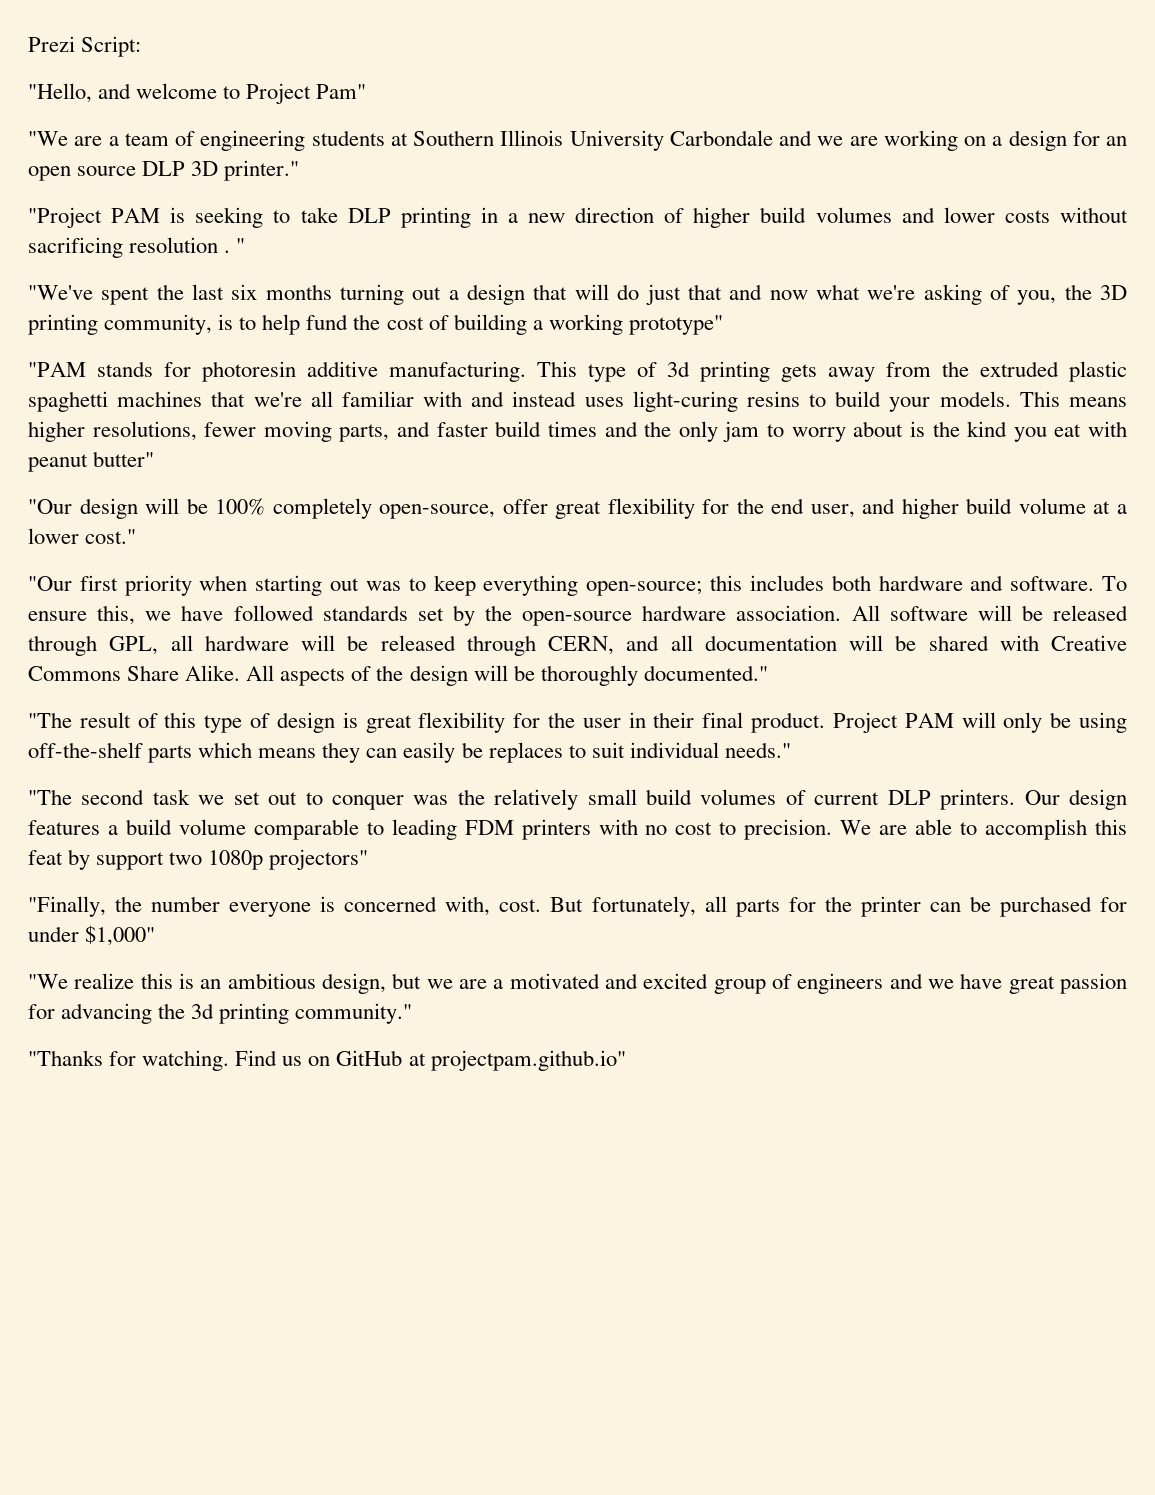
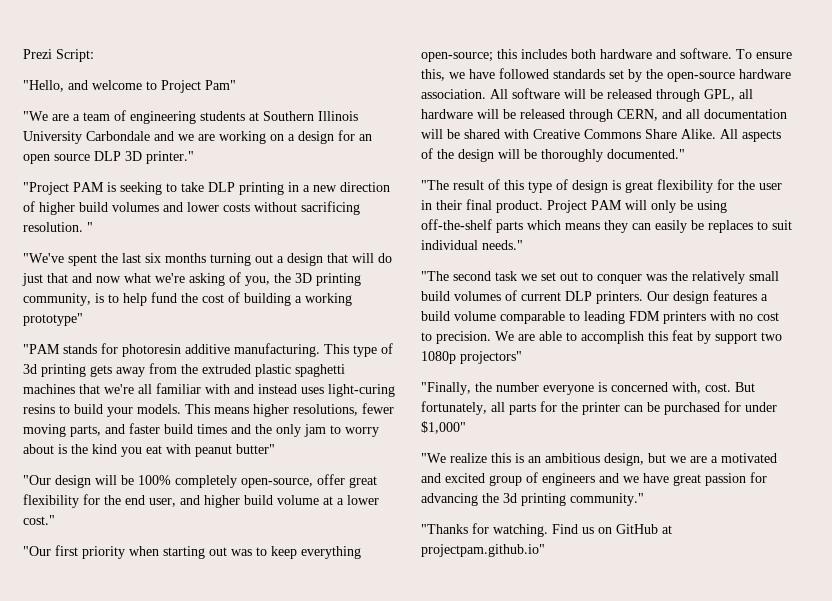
- "Project PAM is seeking to take DLP printing in a new direction of higher build volumes and lower costs without sacrificing resolution .
+ "Project PAM is seeking to take DLP printing in a new direction of higher build volumes and lower costs without sacrificing resolution.

